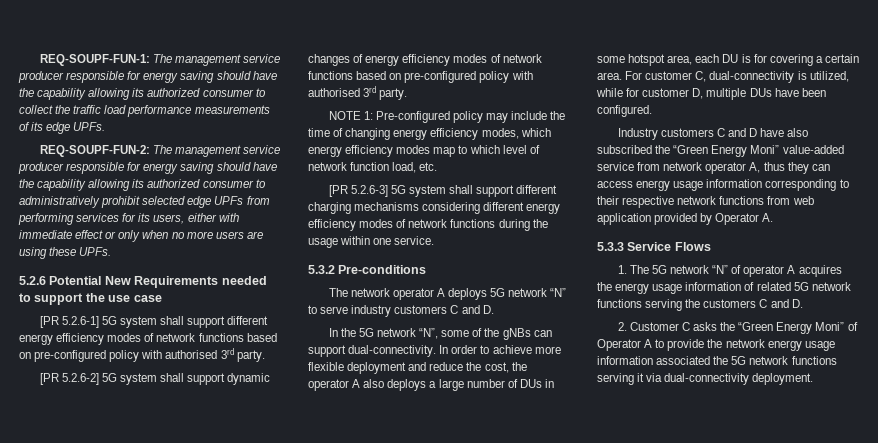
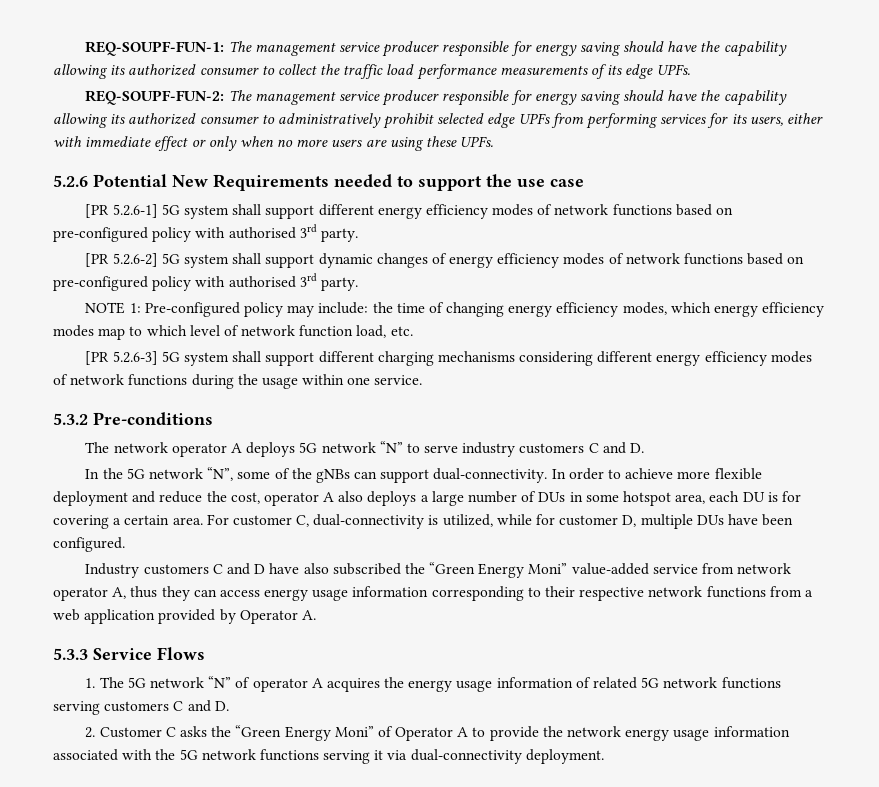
- NOTE 1: Pre-configured policy may include the time of changing energy efficiency modes, which energy efficiency modes map to which level of network function load, etc.
+ NOTE 1: Pre-configured policy may include: the time of changing energy efficiency modes, which energy efficiency modes map to which level of network function load, etc.
- In order to achieve more flexible deployment and reduce the cost, the operator A also deploys a large number of DUs in some hotspot area, each DU is for covering a certain area.
+ In order to achieve more flexible deployment and reduce the cost, operator A also deploys a large number of DUs in some hotspot area, each DU is for covering a certain area.
- Industry customers C and D have also subscribed the “Green Energy Moni” value-added service from network operator A, thus they can access energy usage information corresponding to their respective network functions from web application provided by Operator A.
+ Industry customers C and D have also subscribed the “Green Energy Moni” value-added service from network operator A, thus they can access energy usage information corresponding to their respective network functions from a web application provided by Operator A.
- 1. The 5G network “N” of operator A acquires the energy usage information of related 5G network functions serving the customers C and D.
+ 1. The 5G network “N” of operator A acquires the energy usage information of related 5G network functions serving customers C and D.
- 2. Customer C asks the “Green Energy Moni” of Operator A to provide the network energy usage information associated the 5G network functions serving it via dual-connectivity deployment.
+ 2. Customer C asks the “Green Energy Moni” of Operator A to provide the network energy usage information associated with the 5G network functions serving it via dual-connectivity deployment.

